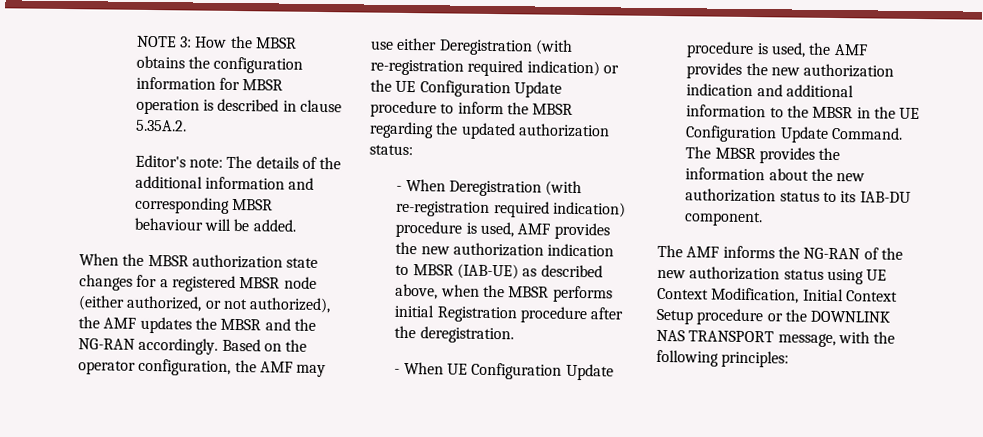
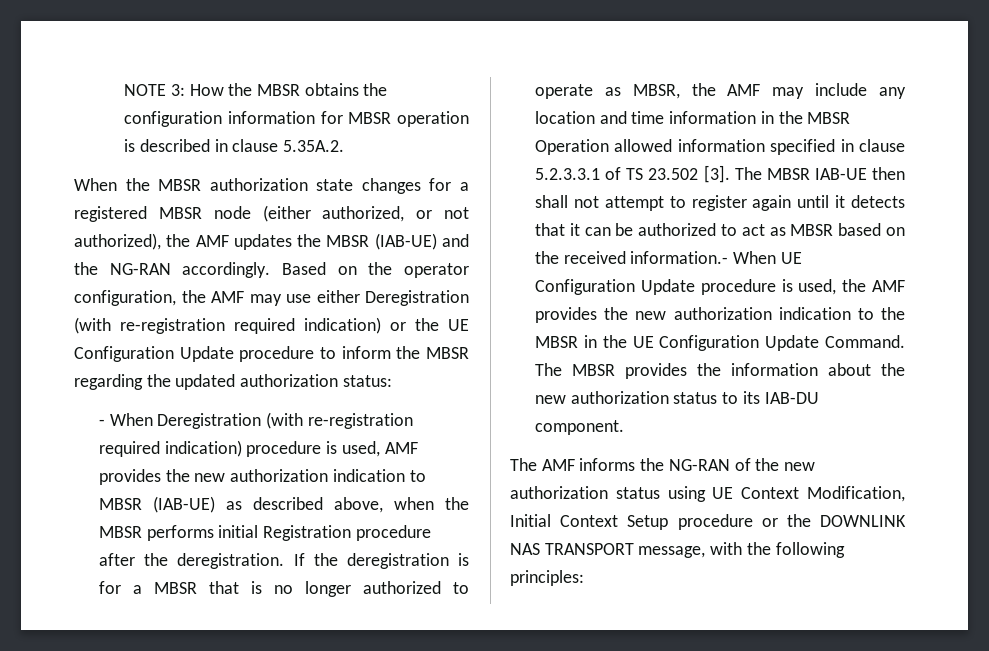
- Editor's note: The details of the additional information and corresponding MBSR behaviour will be added.
- When the MBSR authorization state changes for a registered MBSR node (either authorized, or not authorized), the AMF updates the MBSR and the NG-RAN accordingly.
+ When the MBSR authorization state changes for a registered MBSR node (either authorized, or not authorized), the AMF updates the MBSR (IAB-UE) and the NG-RAN accordingly.
- - When Deregistration (with re-registration required indication) procedure is used, AMF provides the new authorization indication to MBSR (IAB-UE) as described above, when the MBSR performs initial Registration procedure after the deregistration.
- - When UE Configuration Update procedure is used, the AMF provides the new authorization indication and additional information to the MBSR in the UE Configuration Update Command.
+ - When Deregistration (with re-registration required indication) procedure is used, AMF provides the new authorization indication to MBSR (IAB-UE) as described above, when the MBSR performs initial Registration procedure after the deregistration. If the deregistration is for a MBSR that is no longer authorized to operate as MBSR, the AMF may include any location and time information in the MBSR Operation allowed information specified in clause 5.2.3.3.1 of TS 23.502 [3]. The MBSR IAB-UE then shall not attempt to register again until it detects that it can be authorized to act as MBSR based on the received information.- When UE Configuration Update procedure is used, the AMF provides the new authorization indication to the MBSR in the UE Configuration Update Command.

